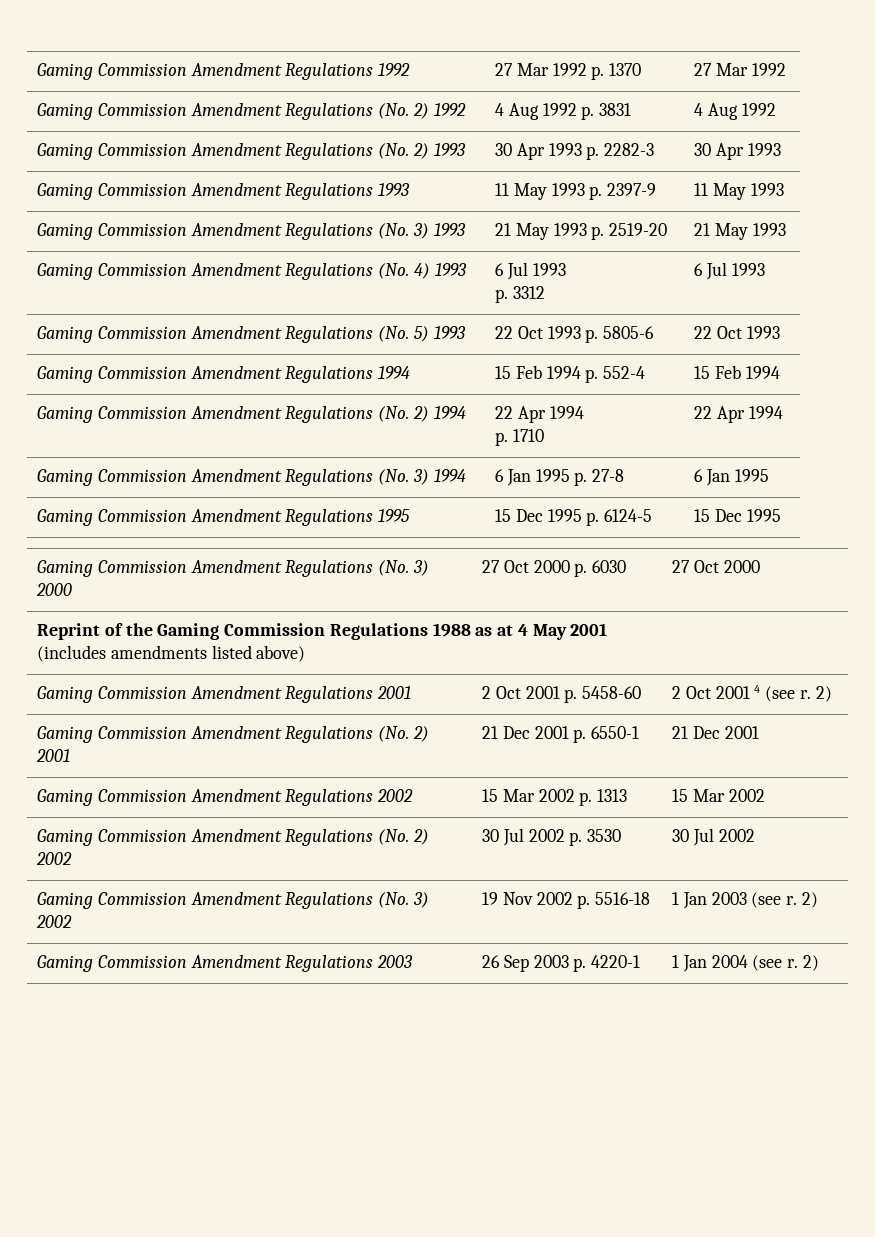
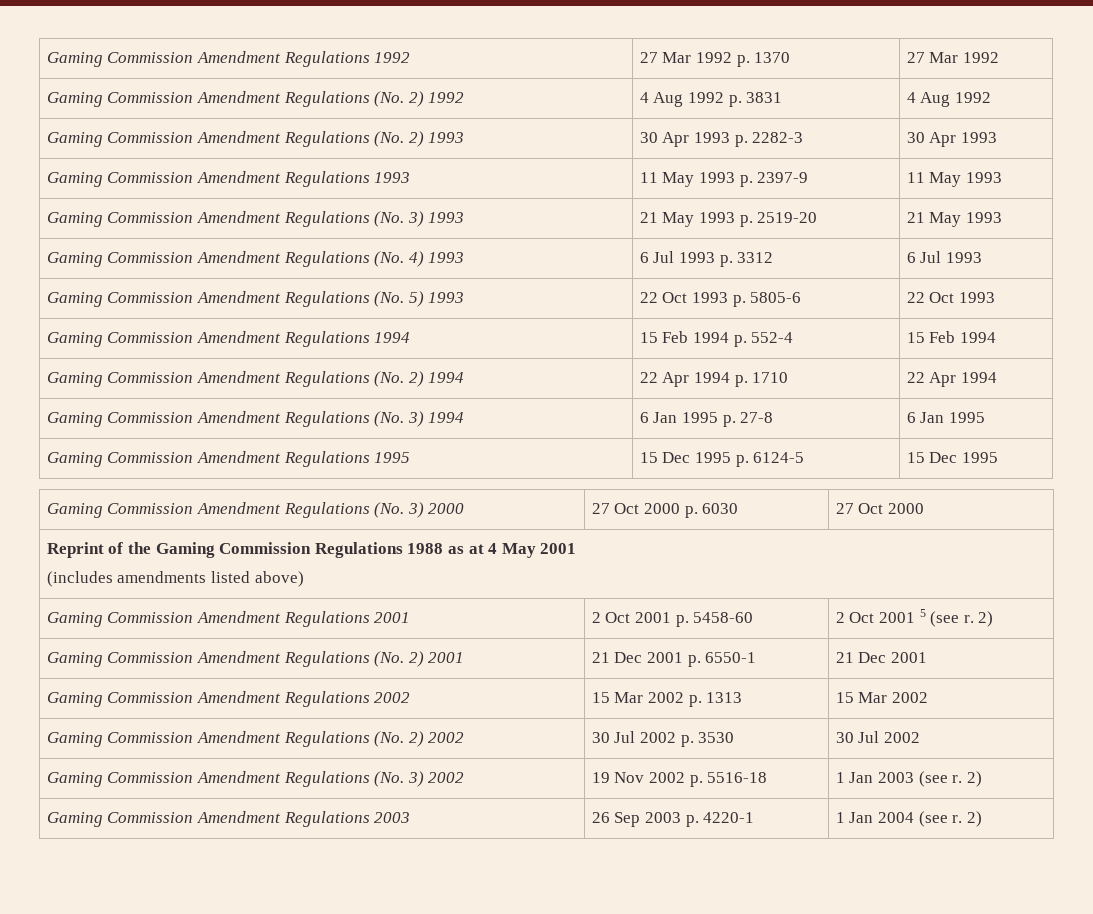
- Gaming Commission Amendment Regulations (No. 4) 1993 | 6 Jul 1993
- p. 3312 | 6 Jul 1993
+ Gaming Commission Amendment Regulations (No. 4) 1993 | 6 Jul 1993 p. 3312 | 6 Jul 1993
- Gaming Commission Amendment Regulations (No. 2) 1994 | 22 Apr 1994
- p. 1710 | 22 Apr 1994
+ Gaming Commission Amendment Regulations (No. 2) 1994 | 22 Apr 1994 p. 1710 | 22 Apr 1994
- Gaming Commission Amendment Regulations 2001 | 2 Oct 2001 p. 5458-60 | 2 Oct 2001 4 (see r. 2)
+ Gaming Commission Amendment Regulations 2001 | 2 Oct 2001 p. 5458-60 | 2 Oct 2001 5 (see r. 2)

